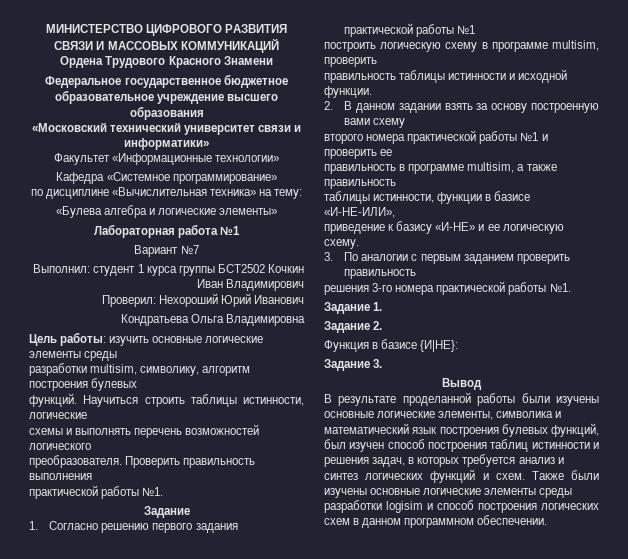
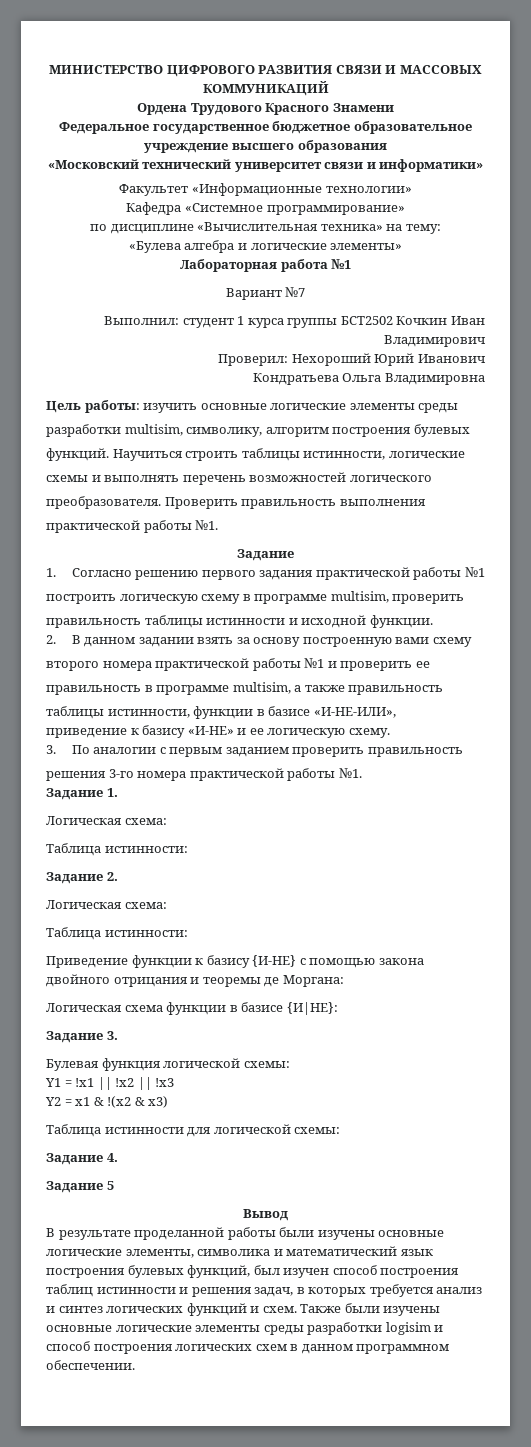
  Задание 1.
+ Логическая схема:
+ Таблица истинности:
  Задание 2.
- Функция в базисе {И|НЕ}:
+ Логическая схема:
+ Таблица истинности:
+ Приведение функции к базису {И-НЕ} с помощью закона двойного отрицания и теоремы де Моргана:
+ Логическая схема функции в базисе {И|НЕ}:
+ Булевая функция логической схемы:
+ Y1 = !x1 || !x2 || !x3
+ Y2 = x1 & !(x2 & x3)
+ Таблица истинности для логической схемы:
+ Задание 4.
+ Задание 5

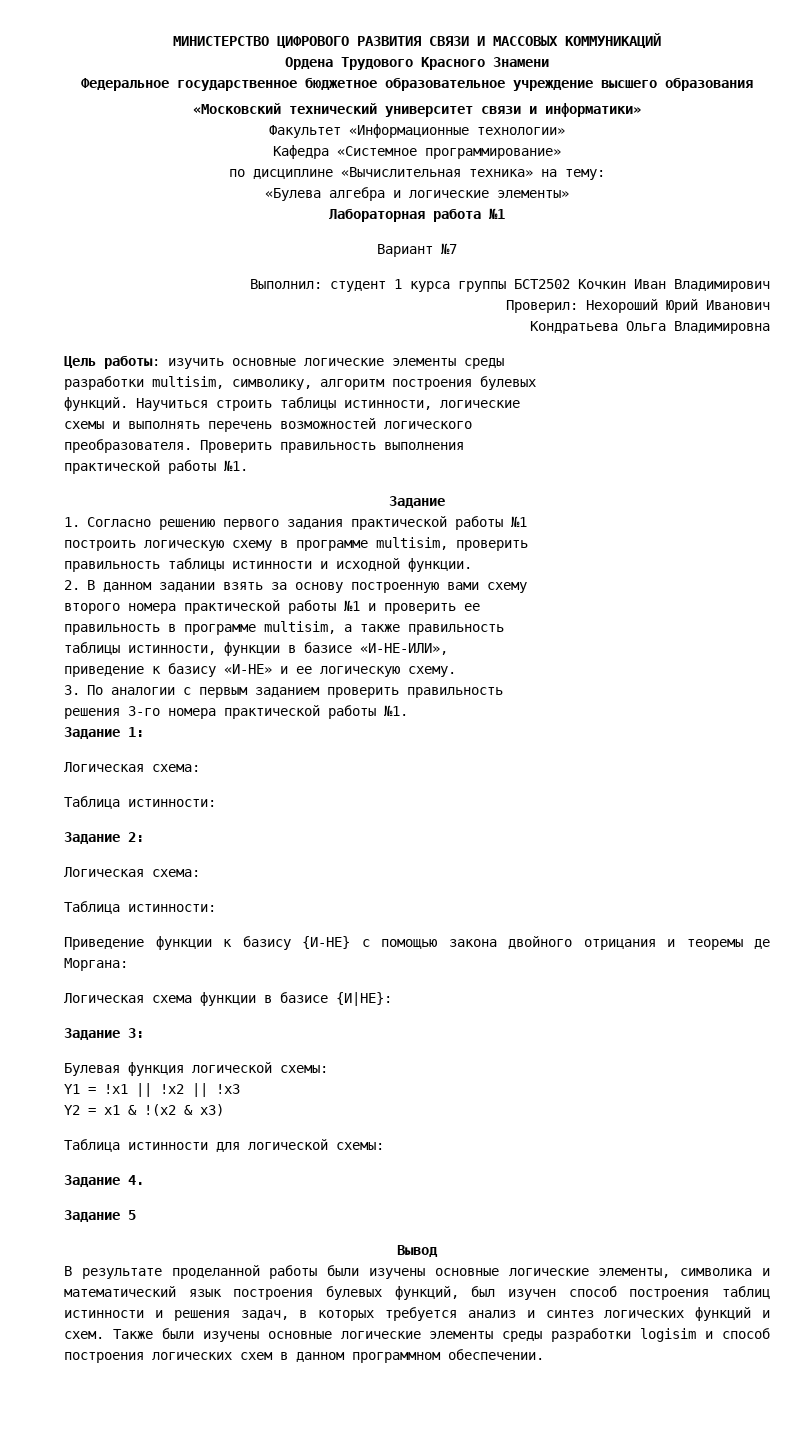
- Задание 1.
+ Задание 1:
- Задание 2.
+ Задание 2:
- Задание 3.
+ Задание 3:

